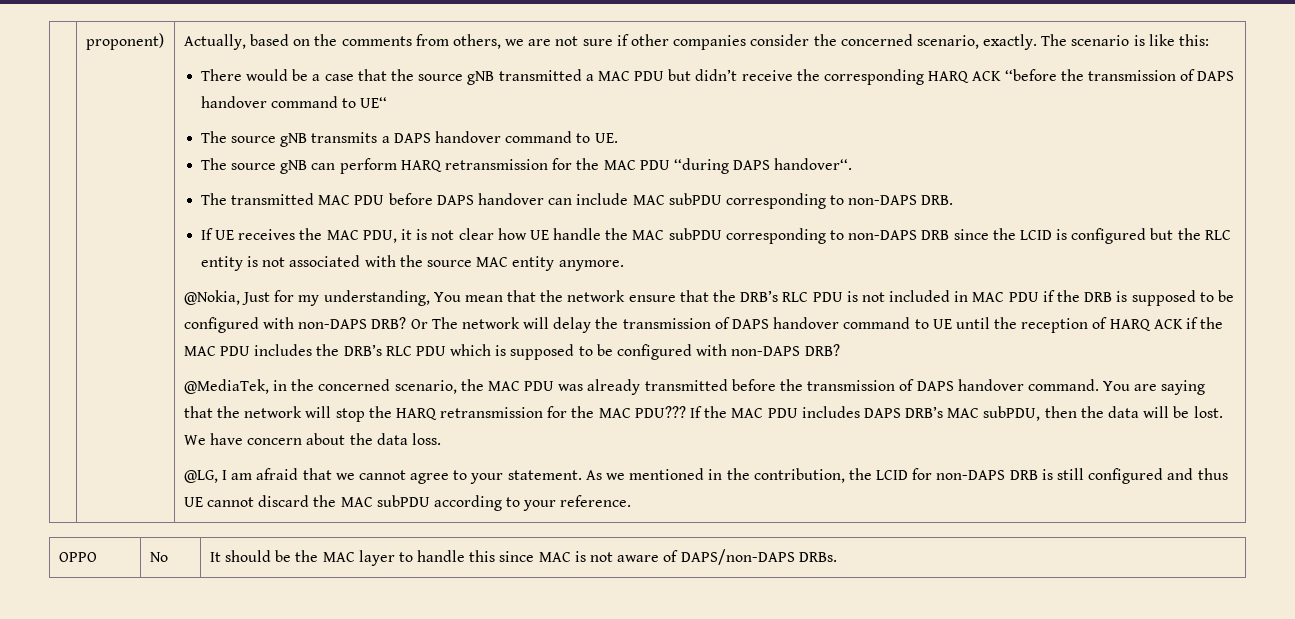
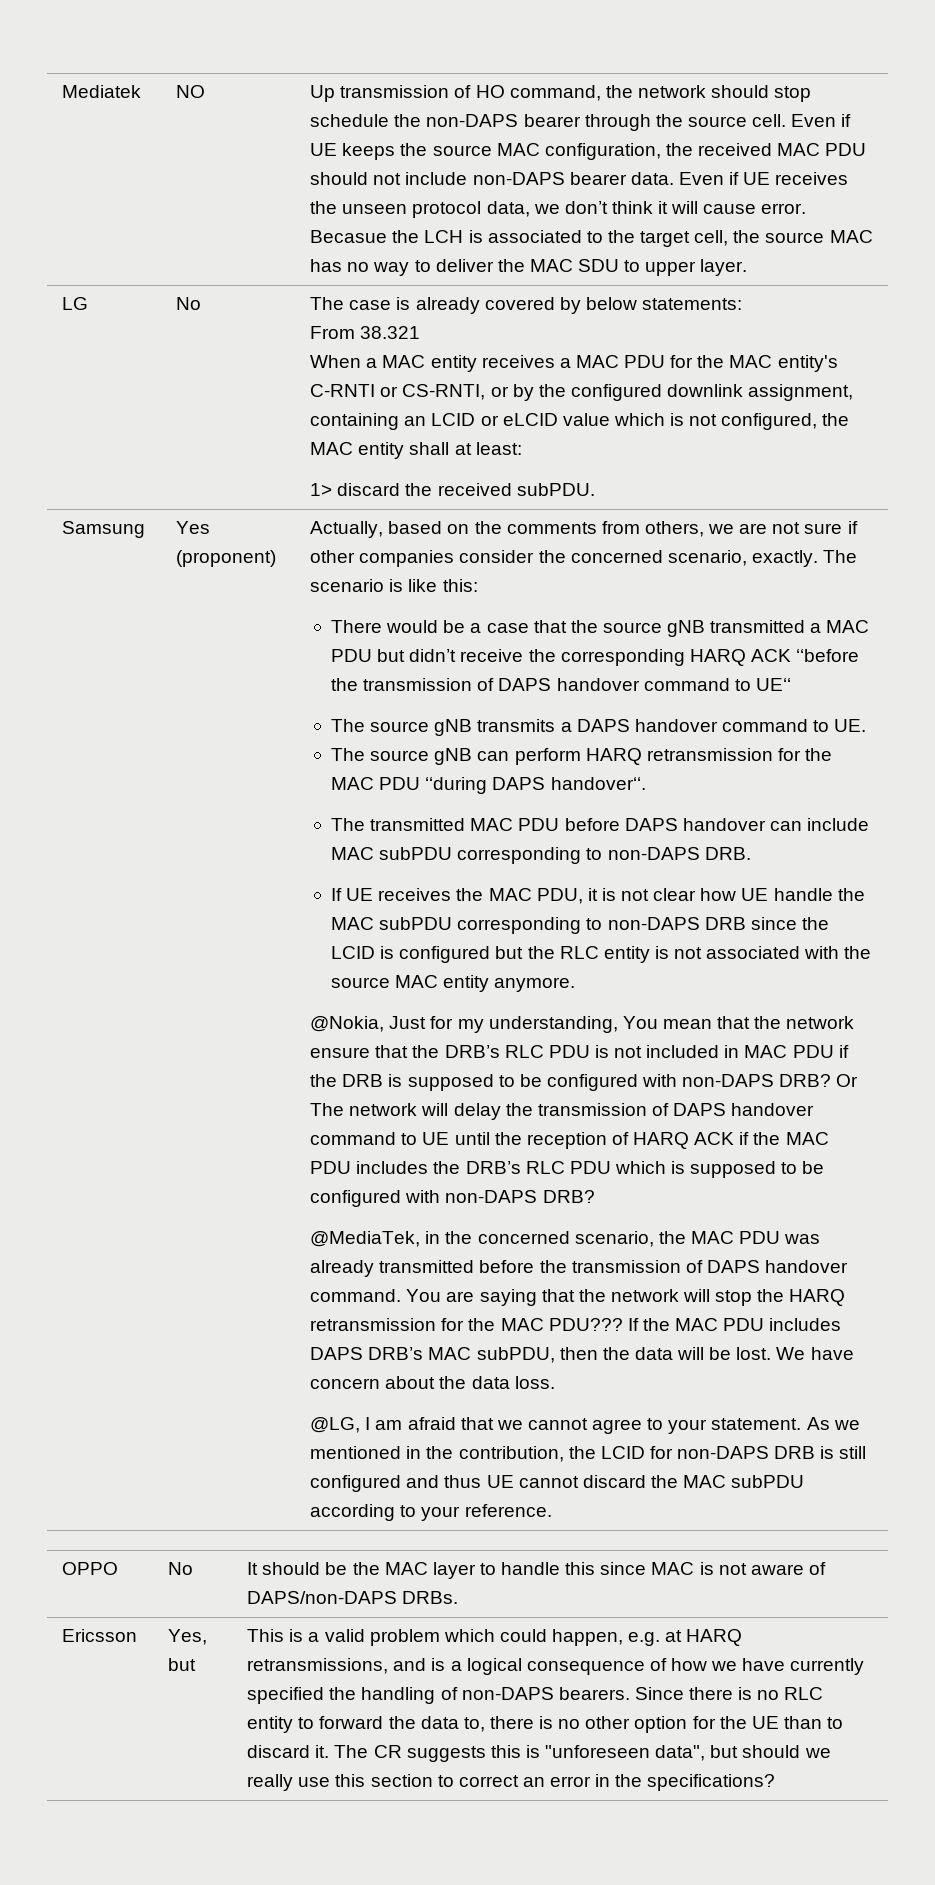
- proponent)
+ Mediatek | NO | Up transmission of HO command, the network should stop schedule the non-DAPS bearer through the source cell. Even if UE keeps the source MAC configuration, the received MAC PDU should not include non-DAPS bearer data. Even if UE receives the unseen protocol data, we don’t think it will cause error. Becasue the LCH is associated to the target cell, the source MAC has no way to deliver the MAC SDU to upper layer.
+ LG | No | The case is already covered by below statements:
+ From 38.321
+ When a MAC entity receives a MAC PDU for the MAC entity's C-RNTI or CS-RNTI, or by the configured downlink assignment, containing an LCID or eLCID value which is not configured, the MAC entity shall at least:
+ 1> discard the received subPDU.
+ Samsung | Yes (proponent)
+ Ericsson | Yes, but | This is a valid problem which could happen, e.g. at HARQ retransmissions, and is a logical consequence of how we have currently specified the handling of non-DAPS bearers. Since there is no RLC entity to forward the data to, there is no other option for the UE than to discard it. The CR suggests this is "unforeseen data", but should we really use this section to correct an error in the specifications?

